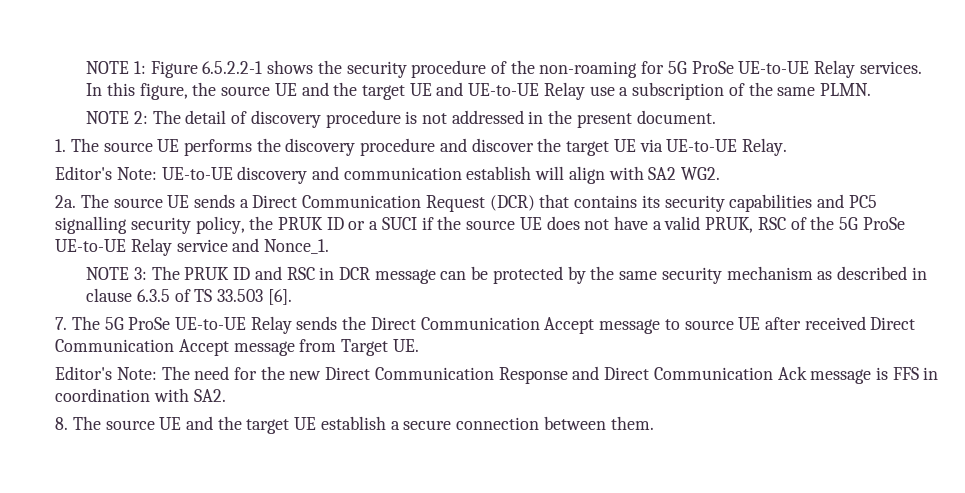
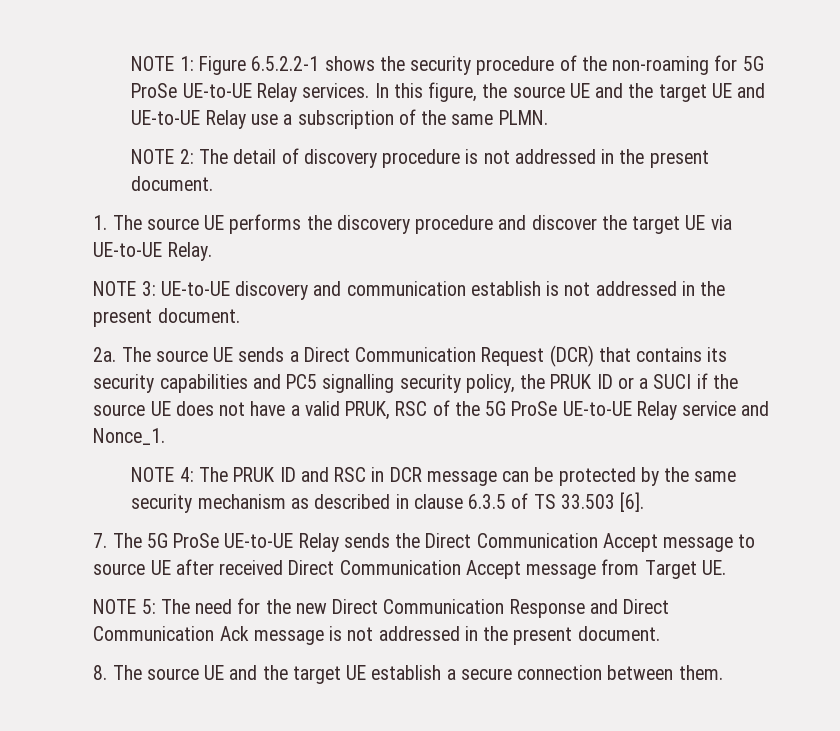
- Editor's Note: UE-to-UE discovery and communication establish will align with SA2 WG2.
+ NOTE 3: UE-to-UE discovery and communication establish is not addressed in the present document.
- NOTE 3: The PRUK ID and RSC in DCR message can be protected by the same security mechanism as described in clause 6.3.5 of TS 33.503 [6].
+ NOTE 4: The PRUK ID and RSC in DCR message can be protected by the same security mechanism as described in clause 6.3.5 of TS 33.503 [6].
- Editor's Note: The need for the new Direct Communication Response and Direct Communication Ack message is FFS in coordination with SA2.
+ NOTE 5: The need for the new Direct Communication Response and Direct Communication Ack message is not addressed in the present document.

